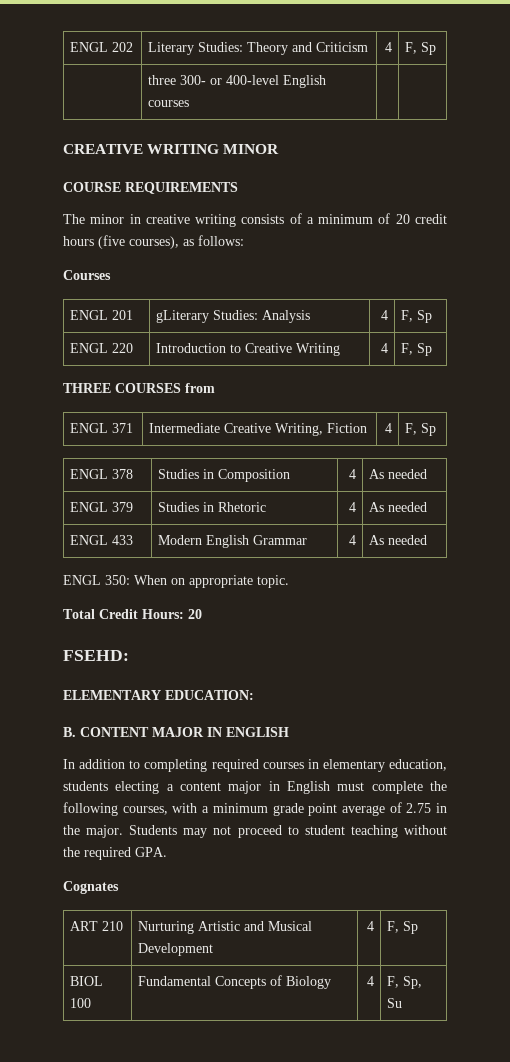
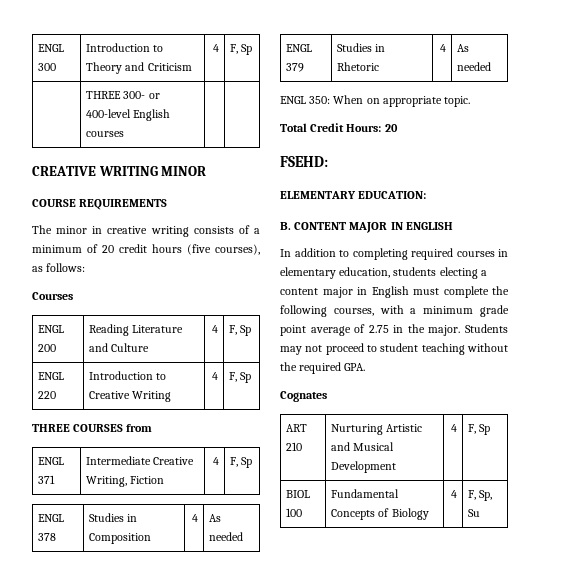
- ENGL 202 | Literary Studies: Theory and Criticism | 4 | F, Sp
+ ENGL 300 | Introduction to Theory and Criticism | 4 | F, Sp
- | three 300- or 400-level English courses | |
+ | THREE 300- or 400-level English courses | |
- ENGL 201 | gLiterary Studies: Analysis | 4 | F, Sp
+ ENGL 200 | Reading Literature and Culture | 4 | F, Sp
- ENGL 433 | Modern English Grammar | 4 | As needed

